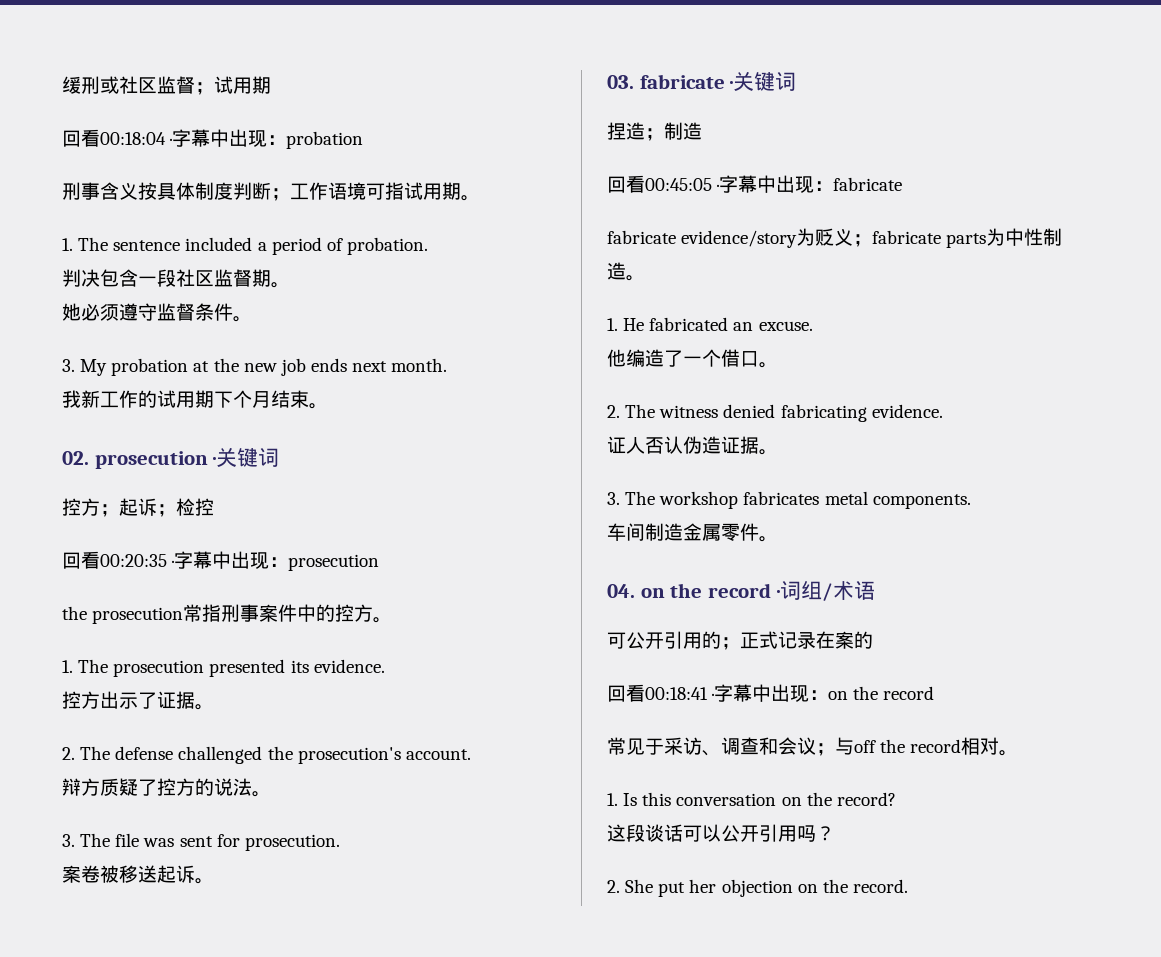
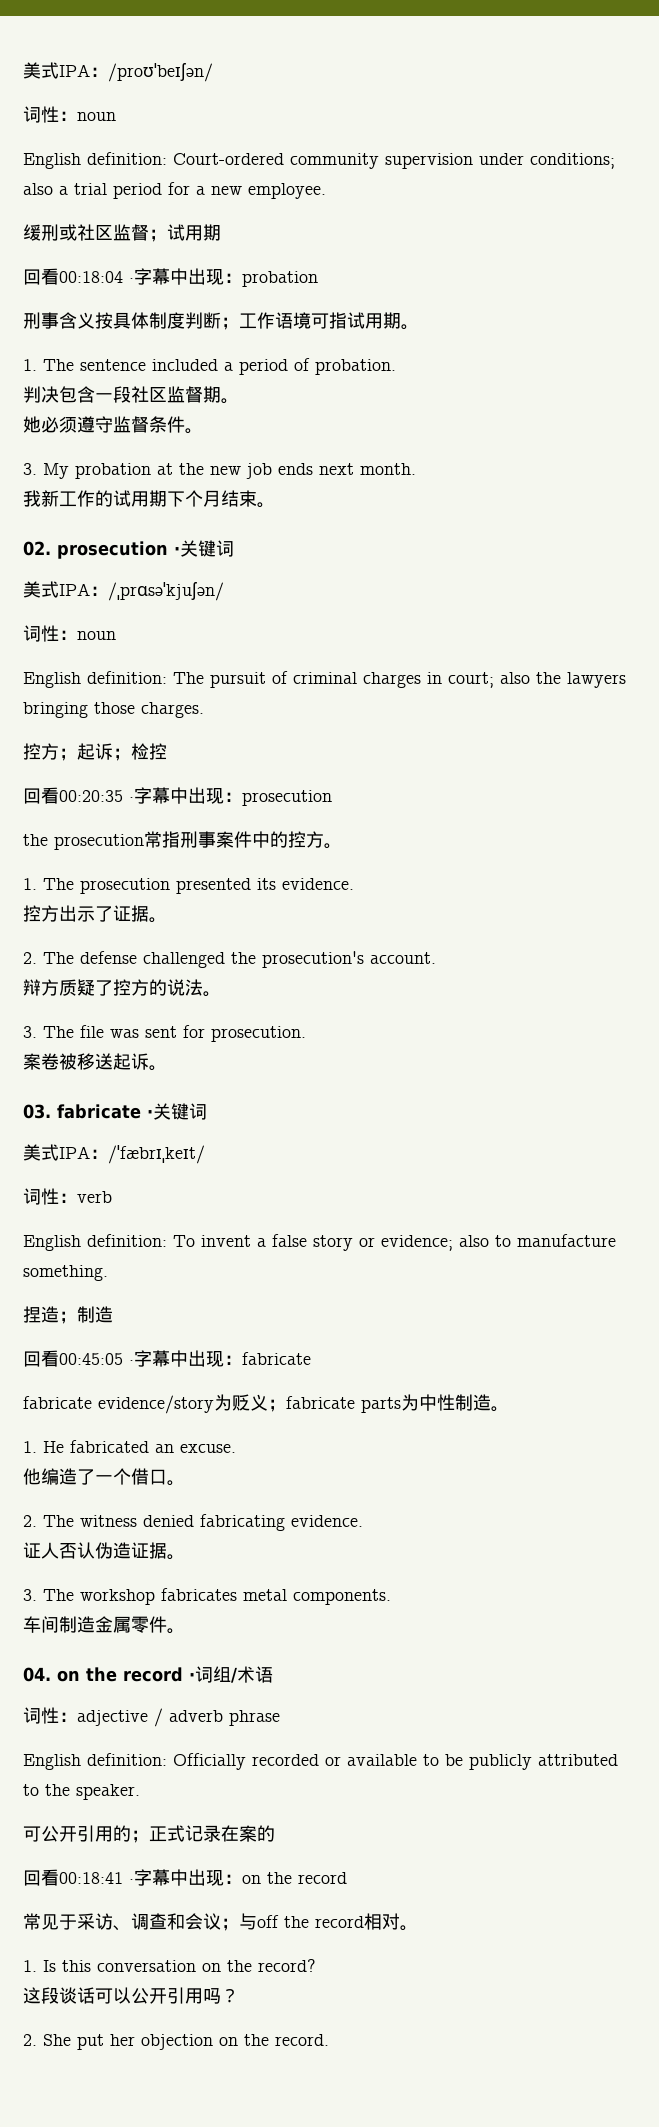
+ 美式IPA：/proʊˈbeɪʃən/
+ 词性：noun
+ English definition: Court-ordered community supervision under conditions; also a trial period for a new employee.
+ 美式IPA：/ˌprɑsəˈkjuʃən/
+ 词性：noun
+ English definition: The pursuit of criminal charges in court; also the lawyers bringing those charges.
+ 美式IPA：/ˈfæbrɪˌkeɪt/
+ 词性：verb
+ English definition: To invent a false story or evidence; also to manufacture something.
+ 词性：adjective / adverb phrase
+ English definition: Officially recorded or available to be publicly attributed to the speaker.

